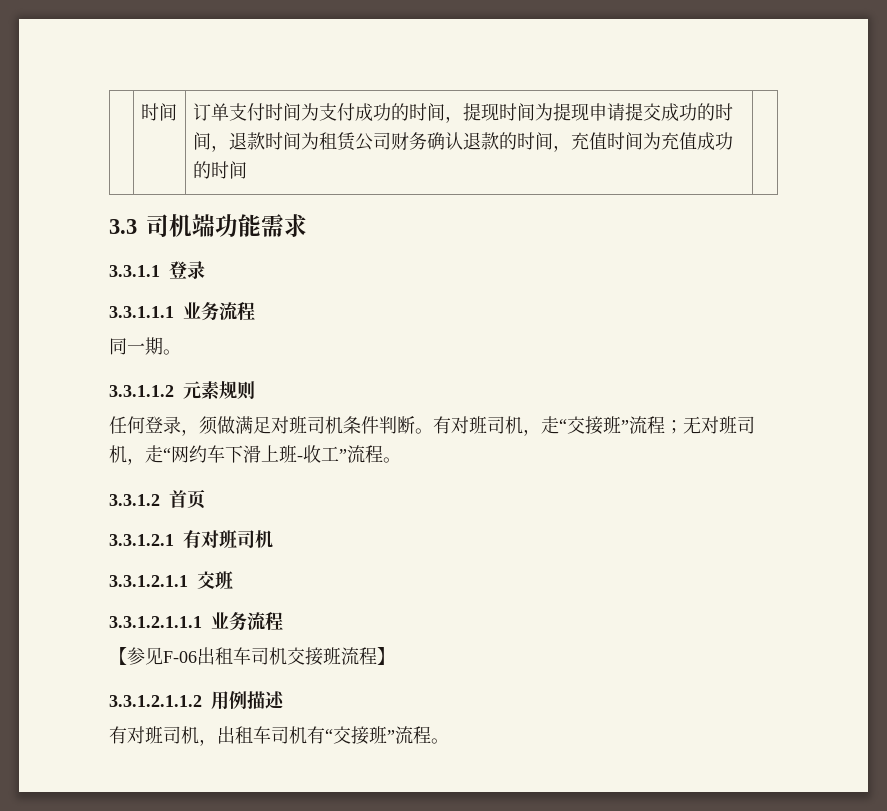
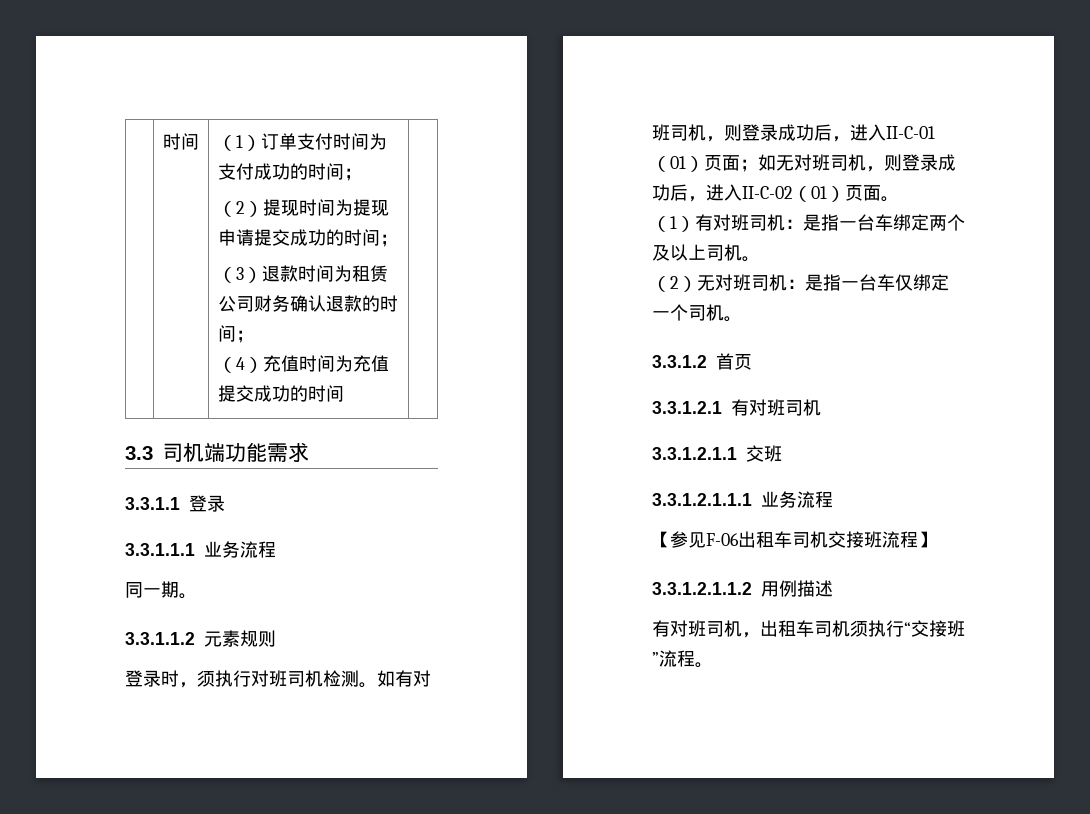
- 时间 | 订单支付时间为支付成功的时间，提现时间为提现申请提交成功的时间，退款时间为租赁公司财务确认退款的时间，充值时间为充值成功的时间
+ 时间 | （1）订单支付时间为支付成功的时间；
+ （2）提现时间为提现申请提交成功的时间；
+ （3）退款时间为租赁公司财务确认退款的时间；
+ （4）充值时间为充值提交成功的时间
- 任何登录，须做满足对班司机条件判断。有对班司机，走“交接班”流程；无对班司机，走“网约车下滑上班-收工”流程。
+ 登录时，须执行对班司机检测。如有对班司机，则登录成功后，进入II-C-01（01）页面；如无对班司机，则登录成功后，进入II-C-02（01）页面。
+ （1）有对班司机：是指一台车绑定两个及以上司机。
+ （2）无对班司机：是指一台车仅绑定一个司机。
- 有对班司机，出租车司机有“交接班”流程。
+ 有对班司机，出租车司机须执行“交接班”流程。

